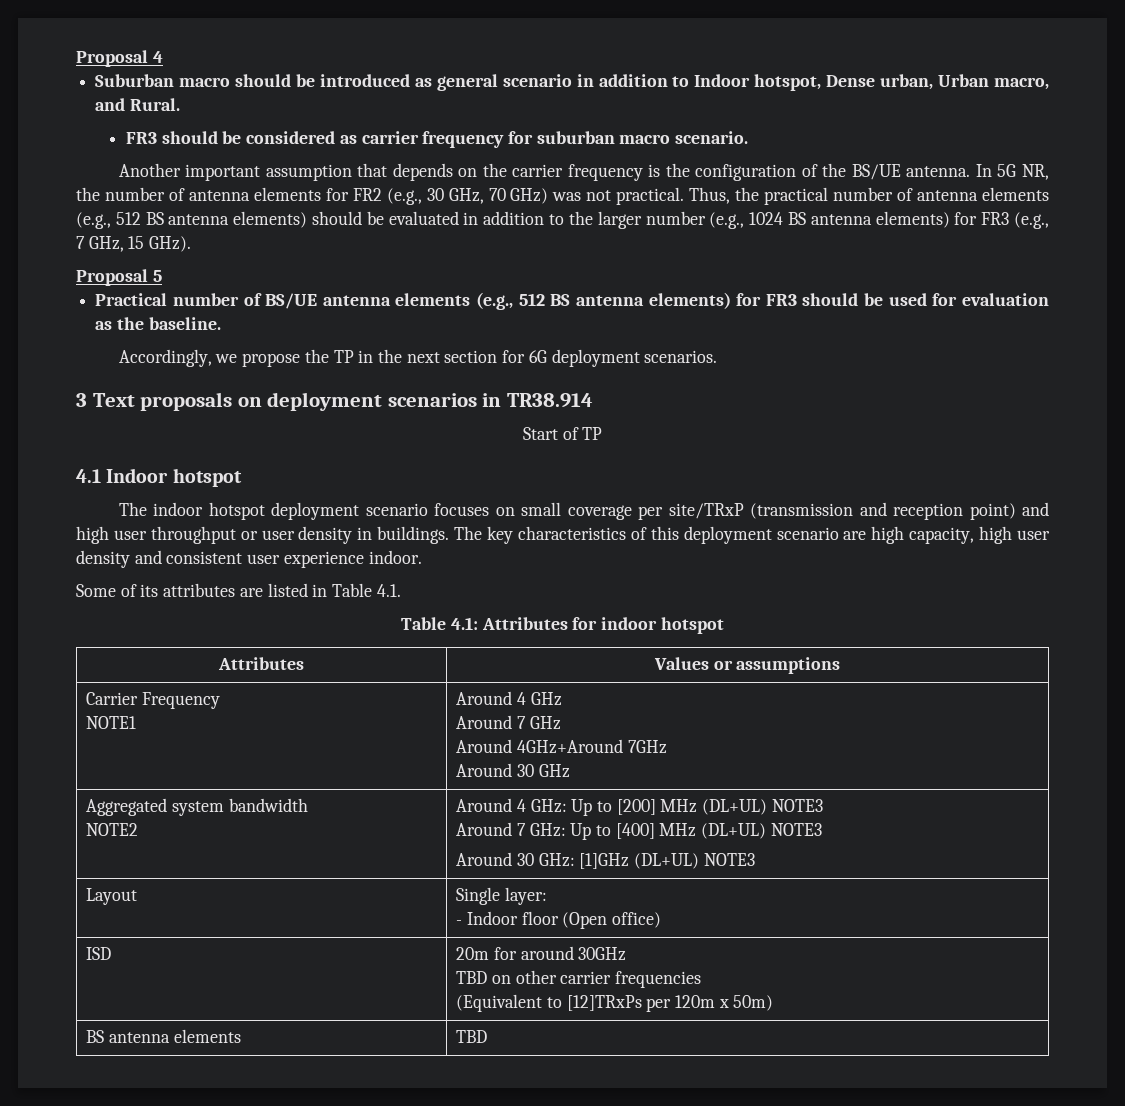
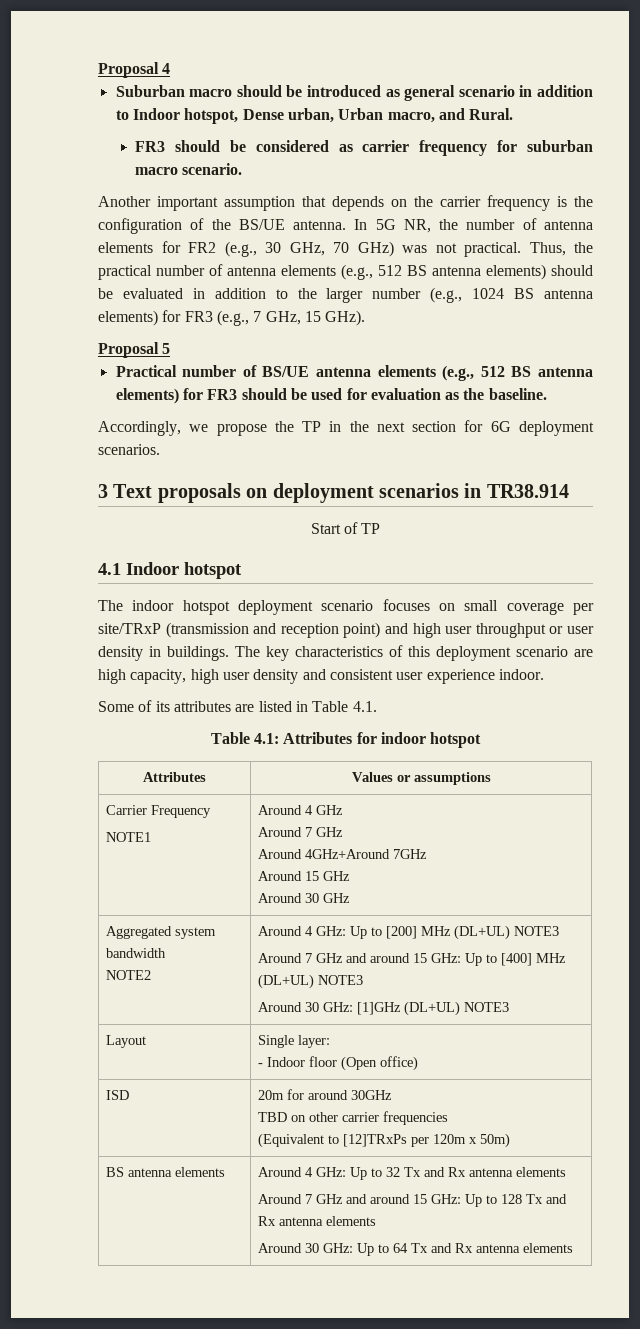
  Carrier Frequency
  NOTE1 | Around 4 GHz
  Around 7 GHz
  Around 4GHz+Around 7GHz
+ Around 15 GHz
  Aggregated system bandwidth
  NOTE2 | Around 4 GHz: Up to [200] MHz (DL+UL) NOTE3
- Around 7 GHz: Up to [400] MHz (DL+UL) NOTE3
+ Around 7 GHz and around 15 GHz: Up to [400] MHz (DL+UL) NOTE3
- BS antenna elements | TBD
+ BS antenna elements | Around 4 GHz: Up to 32 Tx and Rx antenna elements
+ Around 7 GHz and around 15 GHz: Up to 128 Tx and Rx antenna elements
+ Around 30 GHz: Up to 64 Tx and Rx antenna elements

